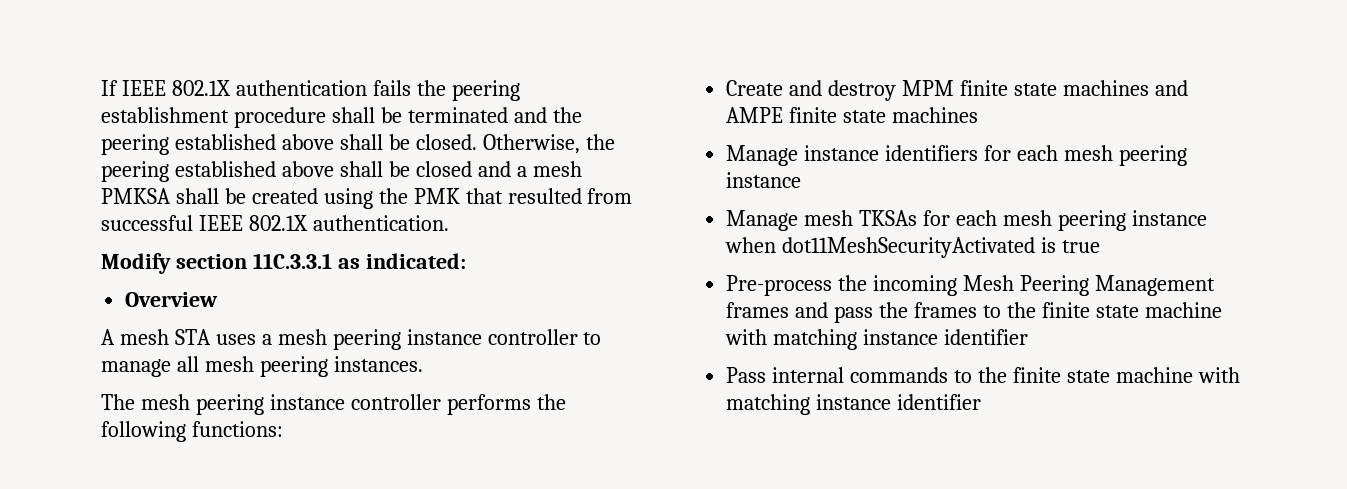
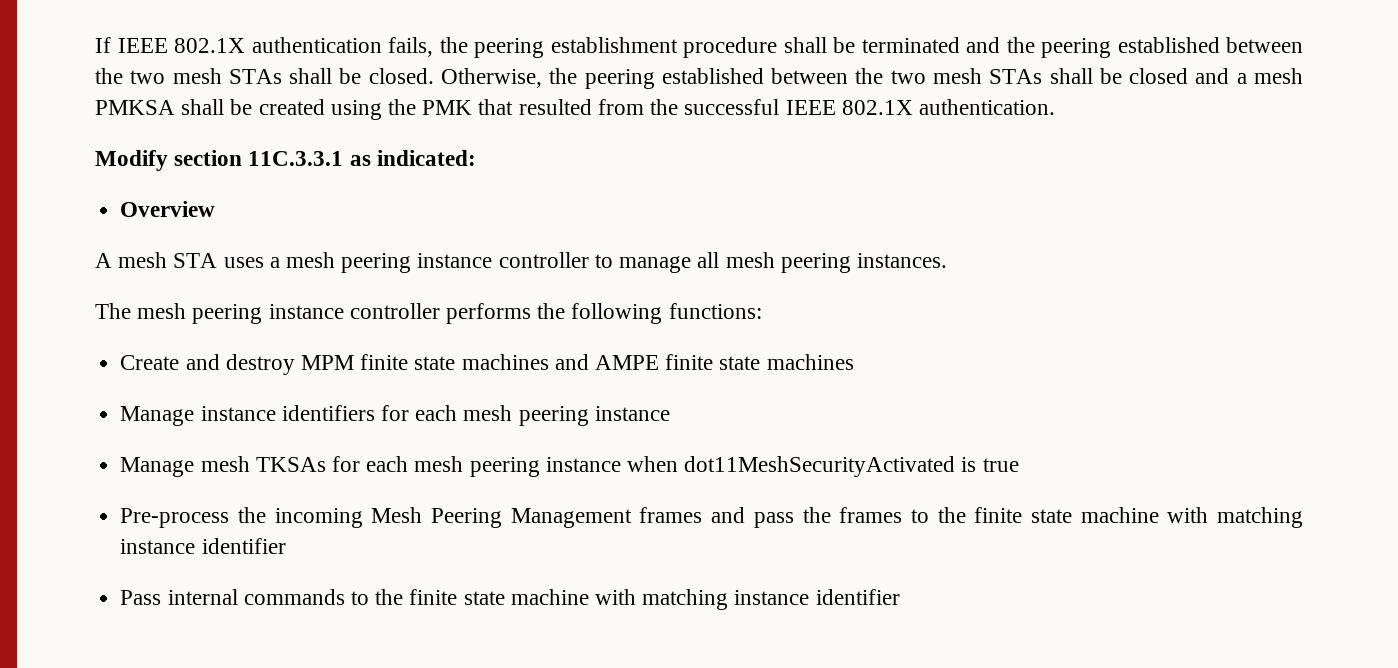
- If IEEE 802.1X authentication fails the peering establishment procedure shall be terminated and the peering established above shall be closed.
+ If IEEE 802.1X authentication fails, the peering establishment procedure shall be terminated and the peering established between the two mesh STAs shall be closed.
- Otherwise, the peering established above shall be closed and a mesh PMKSA shall be created using the PMK that resulted from successful IEEE 802.1X authentication.
+ Otherwise, the peering established between the two mesh STAs shall be closed and a mesh PMKSA shall be created using the PMK that resulted from the successful IEEE 802.1X authentication.

